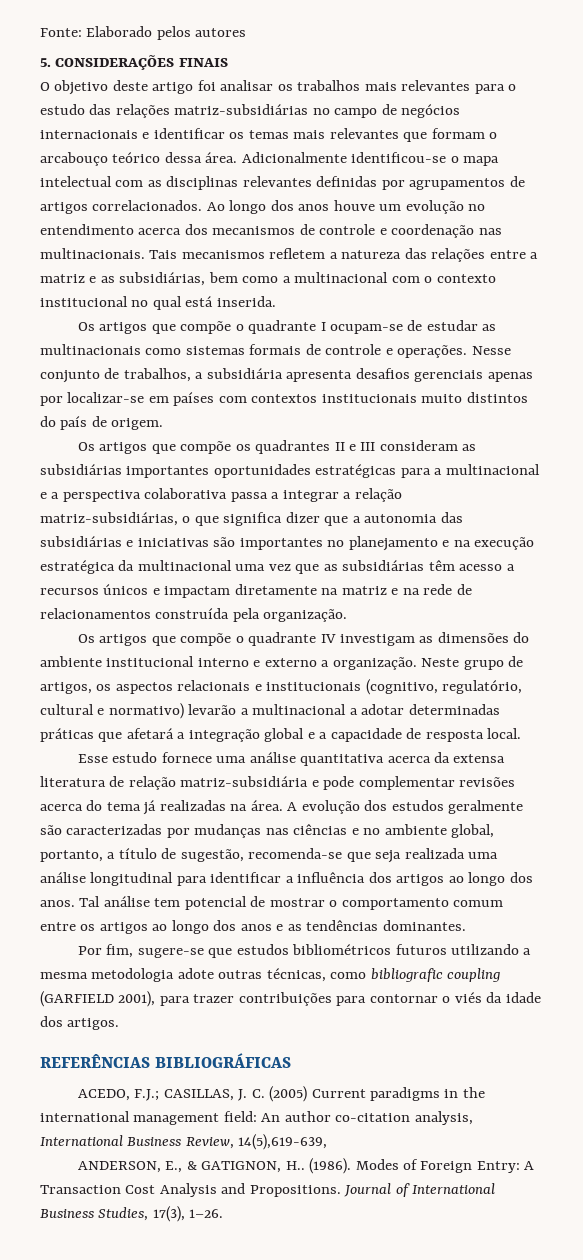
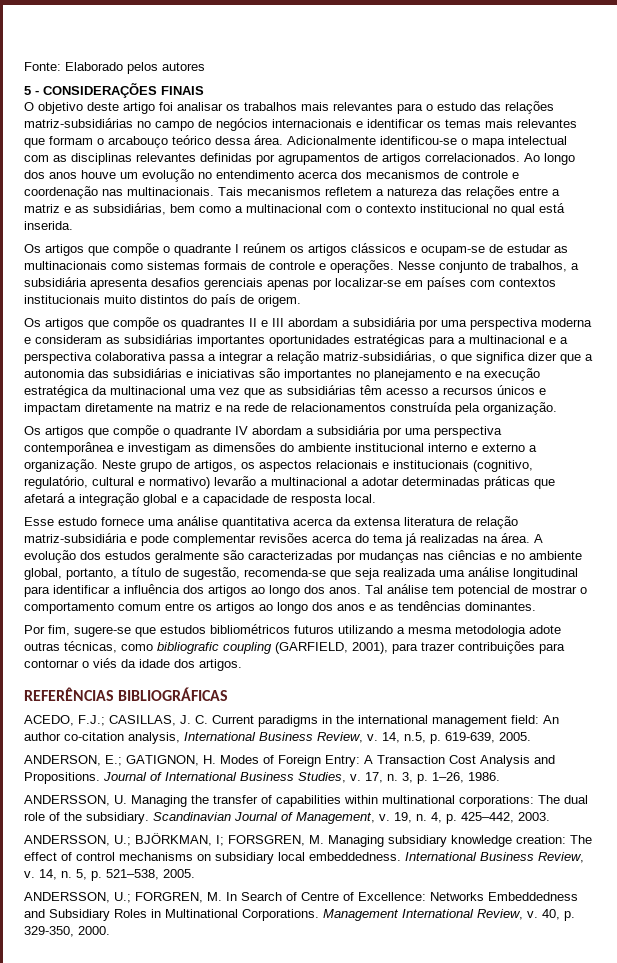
- 5. CONSIDERAÇÕES FINAIS
+ 5 - CONSIDERAÇÕES FINAIS
- Os artigos que compõe o quadrante I ocupam-se de estudar as multinacionais como sistemas formais de controle e operações.
+ Os artigos que compõe o quadrante I reúnem os artigos clássicos e ocupam-se de estudar as multinacionais como sistemas formais de controle e operações.
- Os artigos que compõe os quadrantes II e III consideram as subsidiárias importantes oportunidades estratégicas para a multinacional e a perspectiva colaborativa passa a integrar a relação matriz-subsidiárias, o que significa dizer que a autonomia das subsidiárias e iniciativas são importantes no planejamento e na execução estratégica da multinacional uma vez que as subsidiárias têm acesso a recursos únicos e impactam diretamente na matriz e na rede de relacionamentos construída pela organização.
+ Os artigos que compõe os quadrantes II e III abordam a subsidiária por uma perspectiva moderna e consideram as subsidiárias importantes oportunidades estratégicas para a multinacional e a perspectiva colaborativa passa a integrar a relação matriz-subsidiárias, o que significa dizer que a autonomia das subsidiárias e iniciativas são importantes no planejamento e na execução estratégica da multinacional uma vez que as subsidiárias têm acesso a recursos únicos e impactam diretamente na matriz e na rede de relacionamentos construída pela organização.
- Os artigos que compõe o quadrante IV investigam as dimensões do ambiente institucional interno e externo a organização.
+ Os artigos que compõe o quadrante IV abordam a subsidiária por uma perspectiva contemporânea e investigam as dimensões do ambiente institucional interno e externo a organização.
- Por fim, sugere-se que estudos bibliométricos futuros utilizando a mesma metodologia adote outras técnicas, como bibliografic coupling (GARFIELD 2001), para trazer contribuições para contornar o viés da idade dos artigos.
+ Por fim, sugere-se que estudos bibliométricos futuros utilizando a mesma metodologia adote outras técnicas, como bibliografic coupling (GARFIELD, 2001), para trazer contribuições para contornar o viés da idade dos artigos.
- ACEDO, F.J.; CASILLAS, J. C. (2005) Current paradigms in the international management field: An author co-citation analysis, International Business Review, 14(5),619-639,
- ANDERSON, E., & GATIGNON, H.. (1986). Modes of Foreign Entry: A Transaction Cost Analysis and Propositions.
+ ACEDO, F.J.; CASILLAS, J. C. Current paradigms in the international management field: An author co-citation analysis, International Business Review, v. 14, n.5, p. 619-639, 2005.
+ ANDERSON, E.; GATIGNON, H. Modes of Foreign Entry: A Transaction Cost Analysis and Propositions.
- Journal of International Business Studies, 17(3), 1–26.
+ Journal of International Business Studies, v. 17, n. 3, p. 1–26, 1986.
+ ANDERSSON, U. Managing the transfer of capabilities within multinational corporations: The dual role of the subsidiary. Scandinavian Journal of Management, v. 19, n. 4, p. 425–442, 2003.
+ ANDERSSON, U.; BJÖRKMAN, I; FORSGREN, M. Managing subsidiary knowledge creation: The effect of control mechanisms on subsidiary local embeddedness. International Business Review, v. 14, n. 5, p. 521–538, 2005.
+ ANDERSSON, U.; FORGREN, M. In Search of Centre of Excellence: Networks Embeddedness and Subsidiary Roles in Multinational Corporations. Management International Review, v. 40, p. 329-350, 2000.

